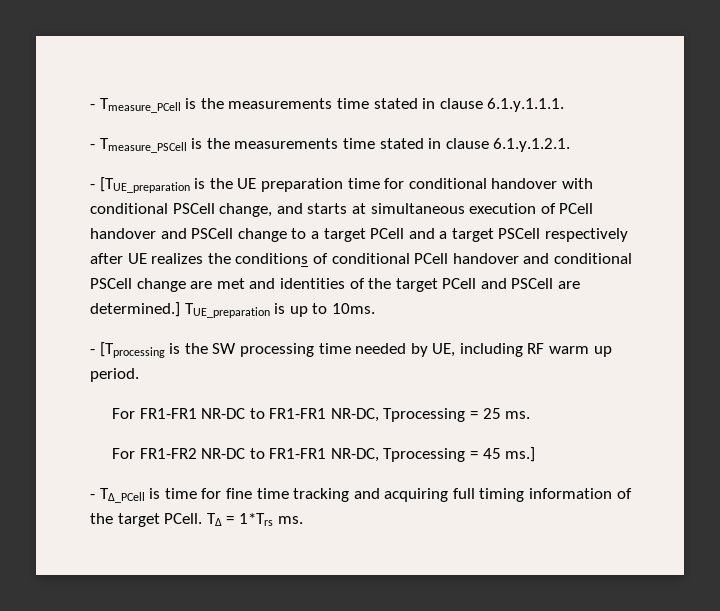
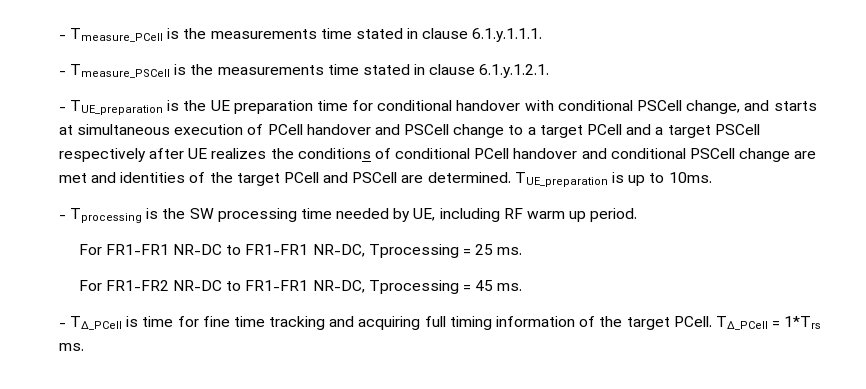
- - [TUE_preparation is the UE preparation time for conditional handover with conditional PSCell change, and starts at simultaneous execution of PCell handover and PSCell change to a target PCell and a target PSCell respectively after UE realizes the conditions of conditional PCell handover and conditional PSCell change are met and identities of the target PCell and PSCell are determined.]
+ - TUE_preparation is the UE preparation time for conditional handover with conditional PSCell change, and starts at simultaneous execution of PCell handover and PSCell change to a target PCell and a target PSCell respectively after UE realizes the conditions of conditional PCell handover and conditional PSCell change are met and identities of the target PCell and PSCell are determined.
- - [Tprocessing is the SW processing time needed by UE, including RF warm up period.
+ - Tprocessing is the SW processing time needed by UE, including RF warm up period.
- For FR1-FR2 NR-DC to FR1-FR1 NR-DC, Tprocessing = 45 ms.]
+ For FR1-FR2 NR-DC to FR1-FR1 NR-DC, Tprocessing = 45 ms.
- T∆ = 1*Trs ms.
+ T∆_PCell = 1*Trs ms.

